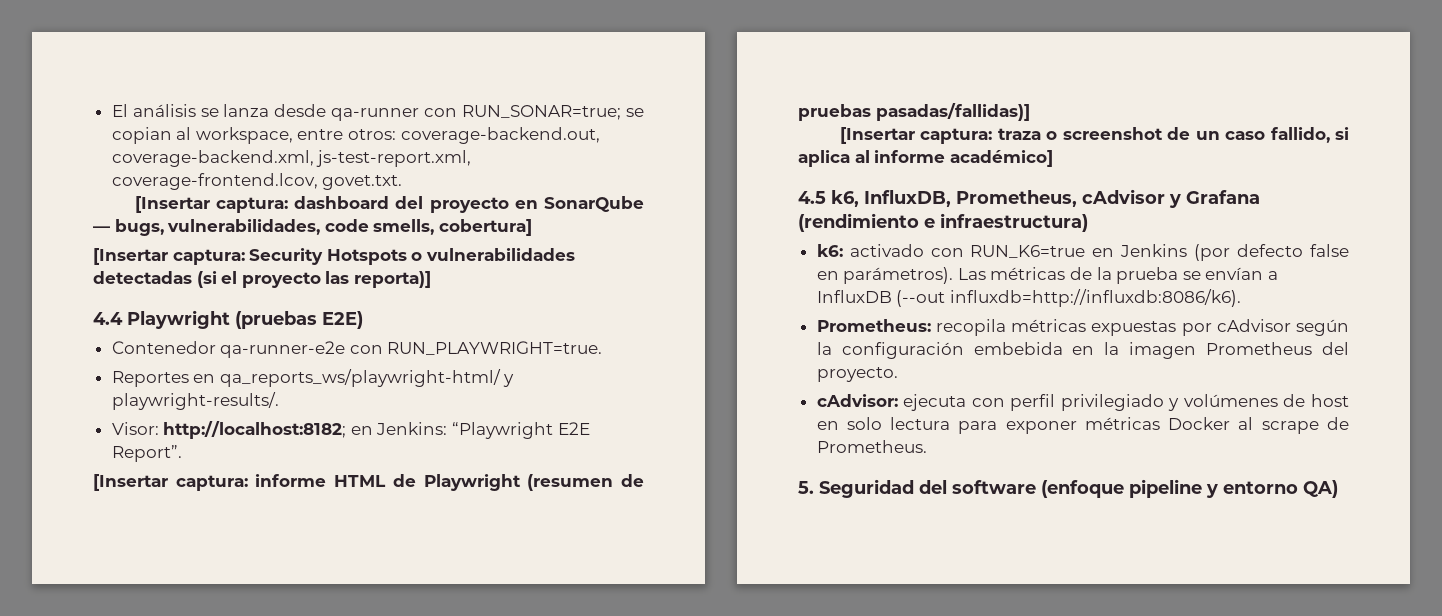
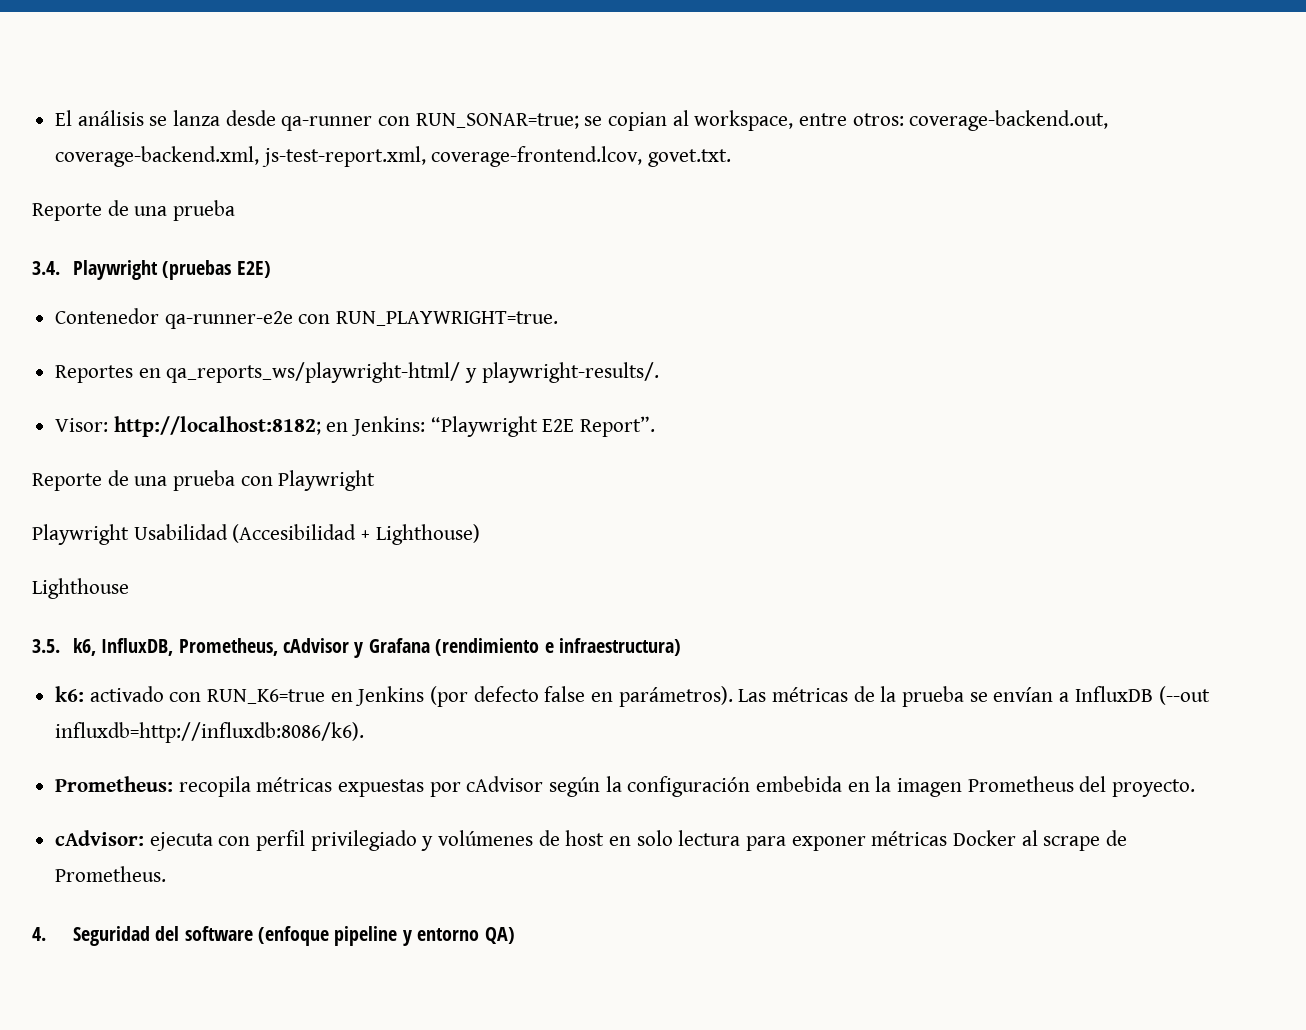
  El análisis se lanza desde qa-runner con RUN_SONAR=true; se copian al workspace, entre otros: coverage-backend.out, coverage-backend.xml, js-test-report.xml, coverage-frontend.lcov, govet.txt.
- [Insertar captura: dashboard del proyecto en SonarQube — bugs, vulnerabilidades, code smells, cobertura]
- [Insertar captura: Security Hotspots o vulnerabilidades detectadas (si el proyecto las reporta)]
- 4.4 Playwright (pruebas E2E)
+ Reporte de una prueba
+ 3.4. Playwright (pruebas E2E)
- [Insertar captura: informe HTML de Playwright (resumen de pruebas pasadas/fallidas)]
- [Insertar captura: traza o screenshot de un caso fallido, si aplica al informe académico]
- 4.5 k6, InfluxDB, Prometheus, cAdvisor y Grafana (rendimiento e infraestructura)
+ Reporte de una prueba con Playwright
+ Playwright Usabilidad (Accesibilidad + Lighthouse)
+ Lighthouse
+ 3.5. k6, InfluxDB, Prometheus, cAdvisor y Grafana (rendimiento e infraestructura)
- 5. Seguridad del software (enfoque pipeline y entorno QA)
+ 4. Seguridad del software (enfoque pipeline y entorno QA)

